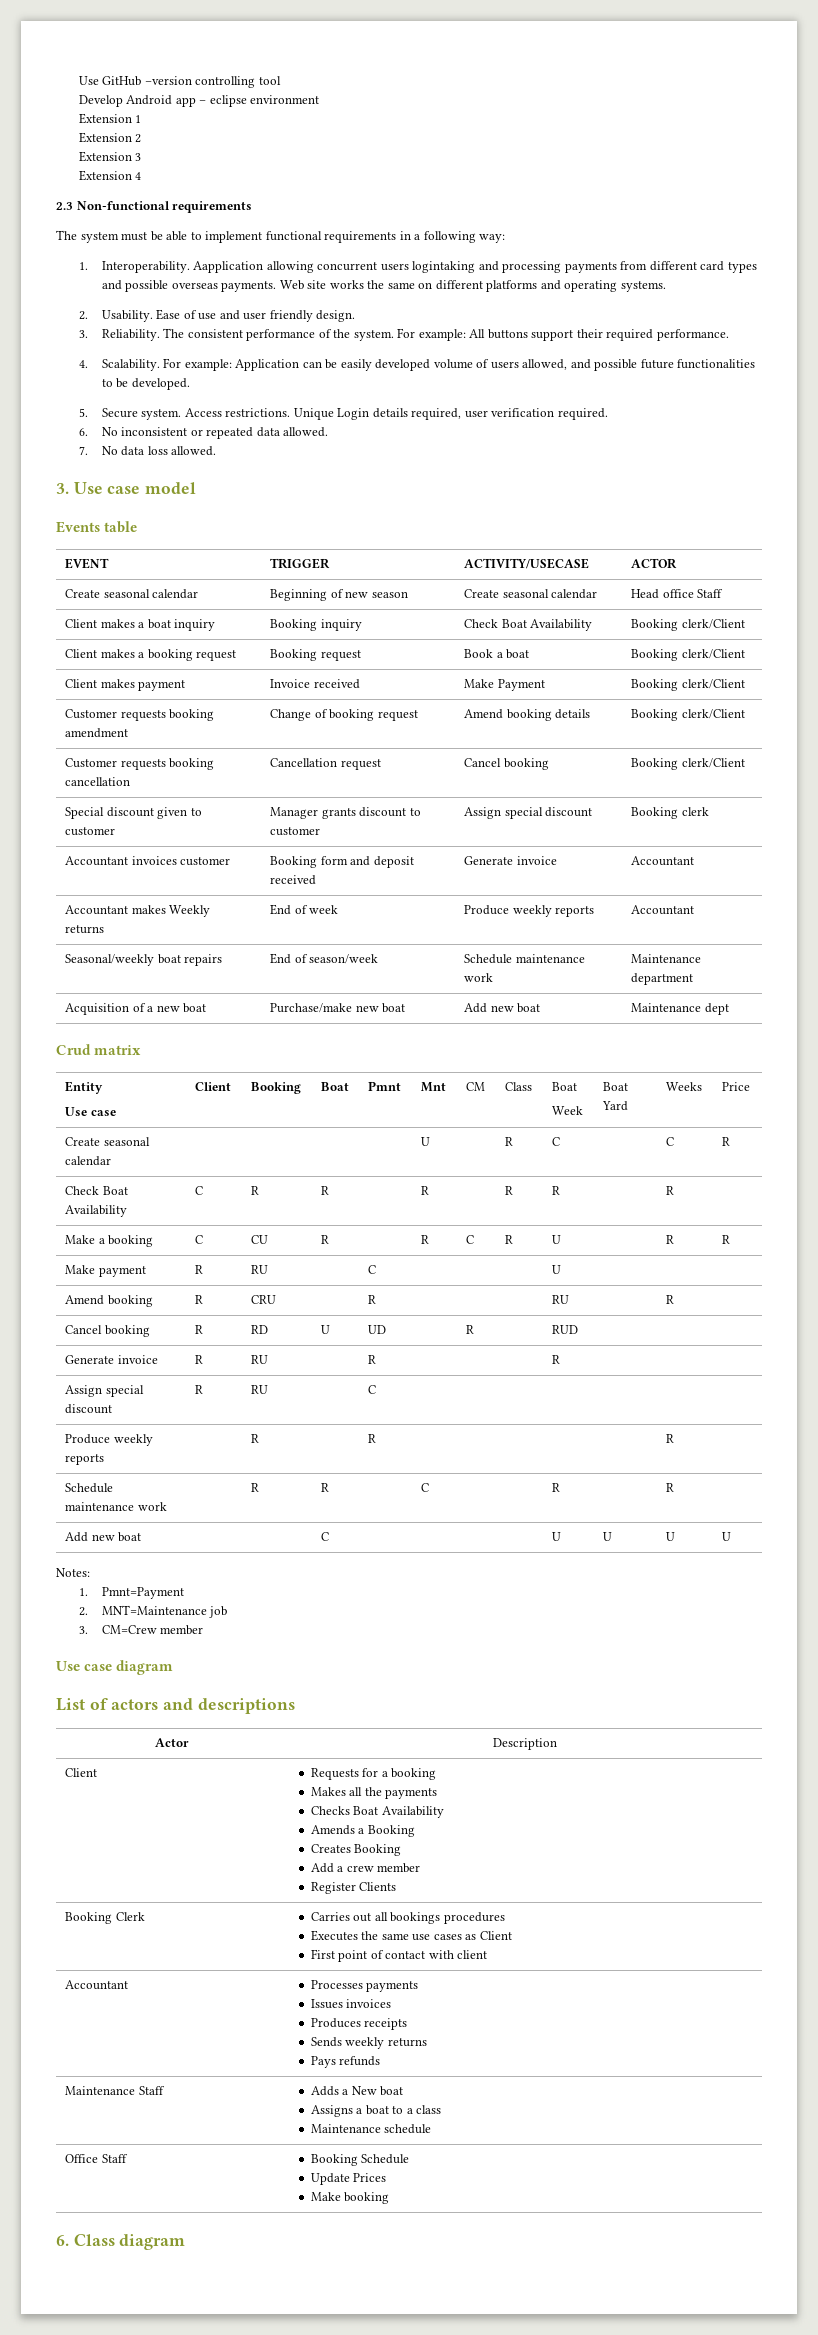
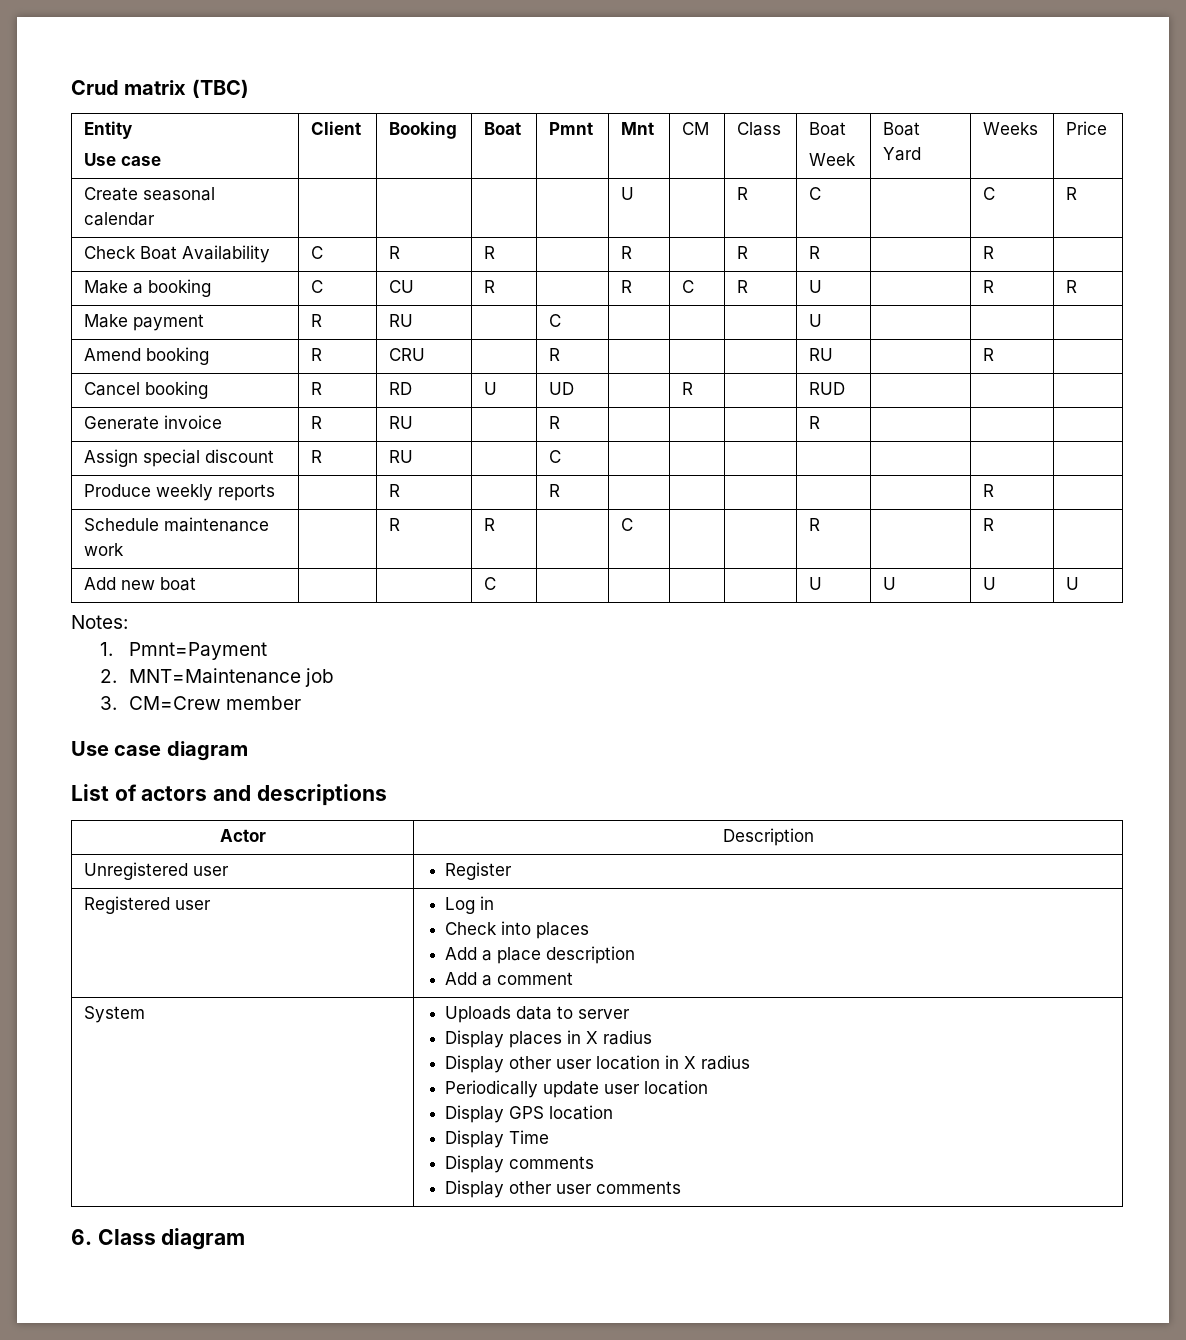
- Use GitHub –version controlling tool
- Develop Android app – eclipse environment
- Extension 1
- Extension 2
- Extension 3
- Extension 4
- 2.3 Non-functional requirements
- The system must be able to implement functional requirements in a following way:
- 1. Interoperability. Aapplication allowing concurrent users logintaking and processing payments from different card types and possible overseas payments. Web site works the same on different platforms and operating systems.
- 2. Usability. Ease of use and user friendly design.
- 3. Reliability. The consistent performance of the system. For example: All buttons support their required performance.
- 4. Scalability. For example: Application can be easily developed volume of users allowed, and possible future functionalities to be developed.
- 5. Secure system. Access restrictions. Unique Login details required, user verification required.
- 6. No inconsistent or repeated data allowed.
- 7. No data loss allowed.
- 3. Use case model
- Events table
- EVENT | TRIGGER | ACTIVITY/USECASE | ACTOR
- Create seasonal calendar | Beginning of new season | Create seasonal calendar | Head office Staff
- Client makes a boat inquiry | Booking inquiry | Check Boat Availability | Booking clerk/Client
- Client makes a booking request | Booking request | Book a boat | Booking clerk/Client
- Client makes payment | Invoice received | Make Payment | Booking clerk/Client
- Customer requests booking amendment | Change of booking request | Amend booking details | Booking clerk/Client
- Customer requests booking cancellation | Cancellation request | Cancel booking | Booking clerk/Client
- Special discount given to customer | Manager grants discount to customer | Assign special discount | Booking clerk
- Accountant invoices customer | Booking form and deposit received | Generate invoice | Accountant
- Accountant makes Weekly returns | End of week | Produce weekly reports | Accountant
- Seasonal/weekly boat repairs | End of season/week | Schedule maintenance work | Maintenance department
- Acquisition of a new boat | Purchase/make new boat | Add new boat | Maintenance dept
- Crud matrix
+ Crud matrix (TBC)
- Client | Requests for a booking
- Makes all the payments
- Checks Boat Availability
- Amends a Booking
- Creates Booking
- Add a crew member
- Register Clients
- Booking Clerk | Carries out all bookings procedures
- Executes the same use cases as Client
- First point of contact with client
- Accountant | Processes payments
- Issues invoices
- Produces receipts
- Sends weekly returns
- Pays refunds
- Maintenance Staff | Adds a New boat
- Assigns a boat to a class
- Maintenance schedule
- Office Staff | Booking Schedule
- Update Prices
- Make booking
+ Unregistered user | Register
+ Registered user | Log in
+ Check into places
+ Add a place description
+ Add a comment
+ System | Uploads data to server
+ Display places in X radius
+ Display other user location in X radius
+ Periodically update user location
+ Display GPS location
+ Display Time
+ Display comments
+ Display other user comments

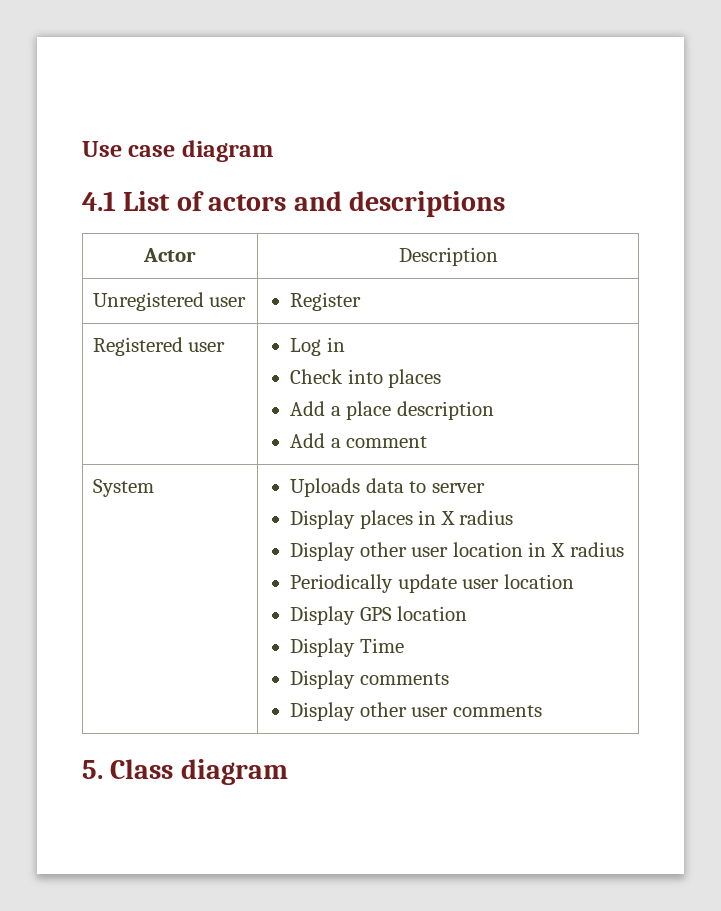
- Crud matrix (TBC)
- Entity
- Use case | Client | Booking | Boat | Pmnt | Mnt | CM | Class | Boat
- Week | Boat Yard | Weeks | Price
- Create seasonal calendar | | | | | U | | R | C | | C | R
- Check Boat Availability | C | R | R | | R | | R | R | | R |
- Make a booking | C | CU | R | | R | C | R | U | | R | R
- Make payment | R | RU | | C | | | | U | | |
- Amend booking | R | CRU | | R | | | | RU | | R |
- Cancel booking | R | RD | U | UD | | R | | RUD | | |
- Generate invoice | R | RU | | R | | | | R | | |
- Assign special discount | R | RU | | C | | | | | | |
- Produce weekly reports | | R | | R | | | | | | R |
- Schedule maintenance work | | R | R | | C | | | R | | R |
- Add new boat | | | C | | | | | U | U | U | U
- Notes:
- 1. Pmnt=Payment
- 2. MNT=Maintenance job
- 3. CM=Crew member
- List of actors and descriptions
+ 4.1 List of actors and descriptions
- 6. Class diagram
+ 5. Class diagram

